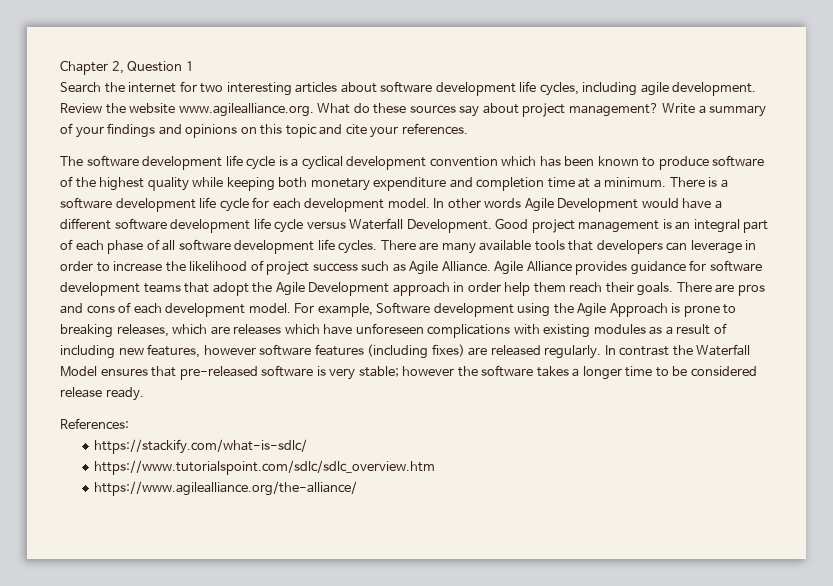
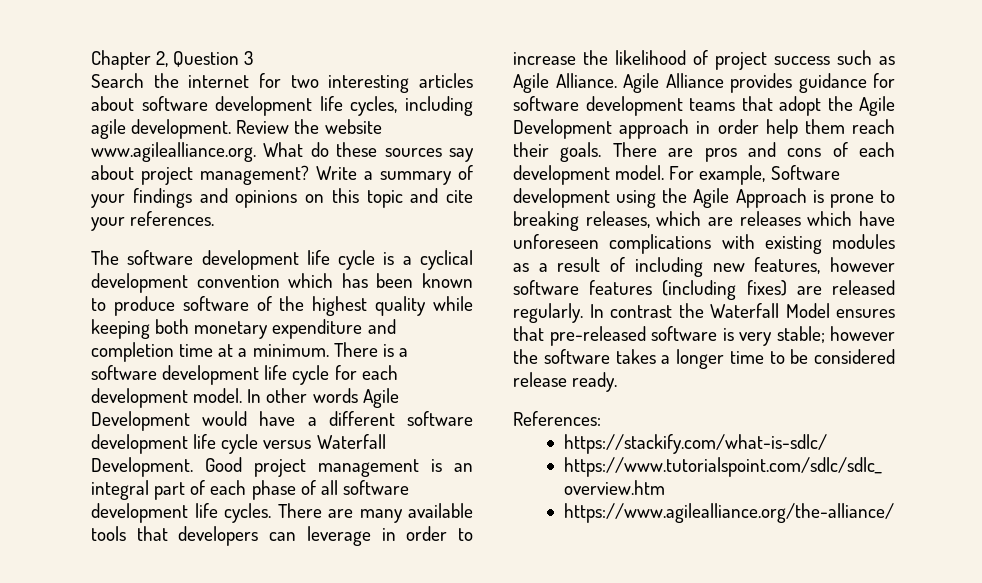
- Chapter 2, Question 1
+ Chapter 2, Question 3

